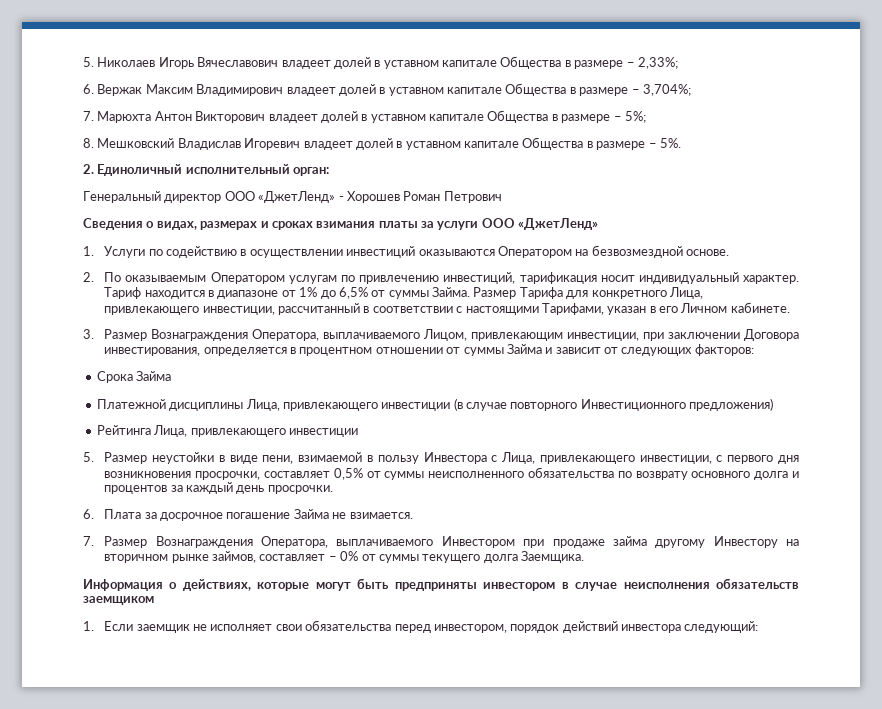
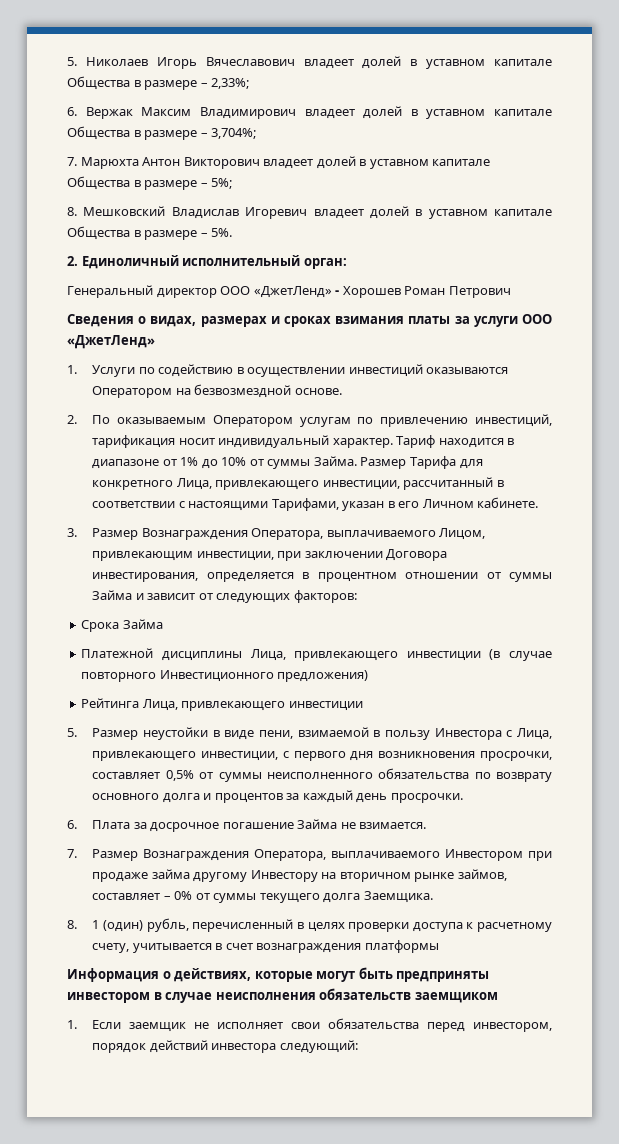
- Тариф находится в диапазоне от 1% до 6,5% от суммы Займа.
+ Тариф находится в диапазоне от 1% до 10% от суммы Займа.
+ 8. 1 (один) рубль, перечисленный в целях проверки доступа к расчетному счету, учитывается в счет вознаграждения платформы

